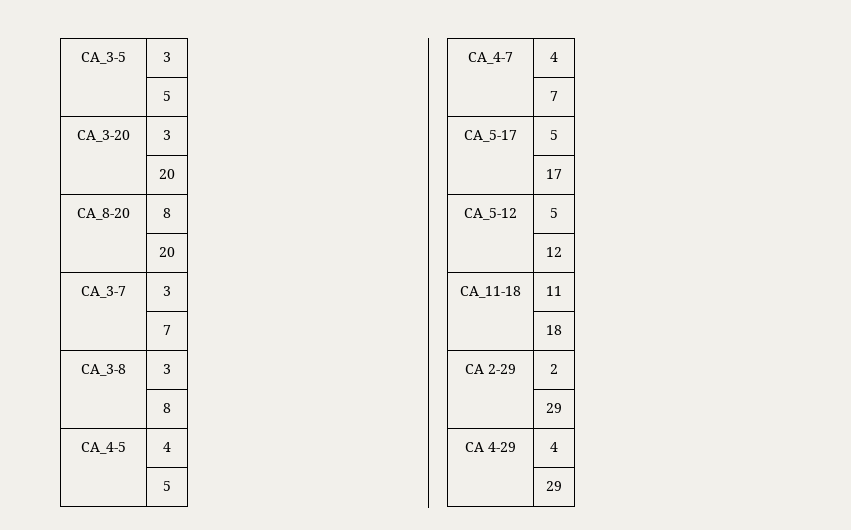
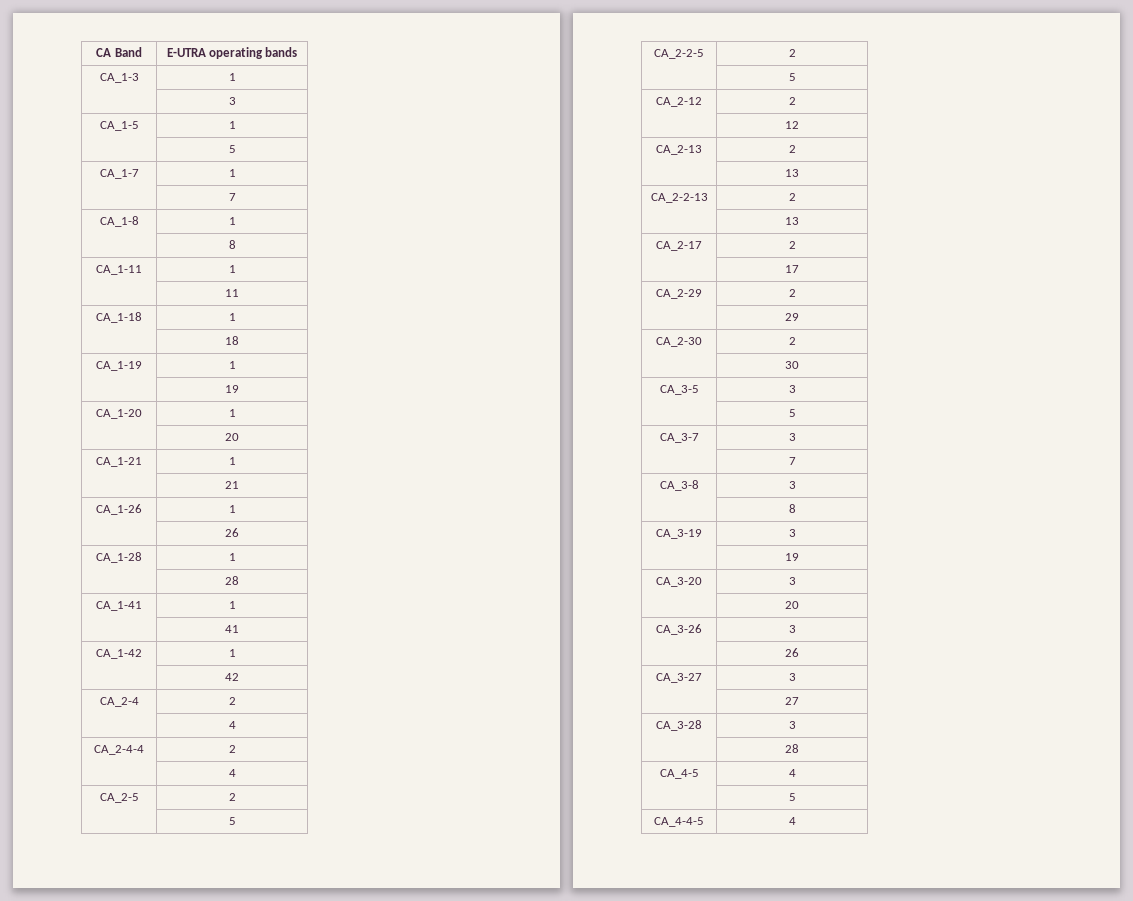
+ CA Band | E-UTRA operating bands
+ CA_1-3 | 1
+ | 3
+ CA_1-5 | 1
+ | 5
+ CA_1-7 | 1
+ | 7
+ CA_1-8 | 1
+ | 8
+ CA_1-11 | 1
+ | 11
+ CA_1-18 | 1
+ | 18
+ CA_1-19 | 1
+ | 19
+ CA_1-20 | 1
+ | 20
+ CA_1-21 | 1
+ | 21
+ CA_1-26 | 1
+ | 26
+ CA_1-28 | 1
+ | 28
+ CA_1-41 | 1
+ | 41
+ CA_1-42 | 1
+ | 42
+ CA_2-4 | 2
+ | 4
+ CA_2-4-4 | 2
+ | 4
+ CA_2-5 | 2
+ | 5
+ CA_2-2-5 | 2
+ | 5
+ CA_2-12 | 2
+ | 12
+ CA_2-13 | 2
+ | 13
+ CA_2-2-13 | 2
+ | 13
+ CA_2-17 | 2
+ | 17
+ CA_2-29 | 2
+ | 29
+ CA_2-30 | 2
+ | 30
  CA_3-5 | 3
  | 5
- CA_3-20 | 3
- | 20
- CA_8-20 | 8
- | 20
+ CA_3-19 | 3
+ | 19
+ CA_3-20 | 3
+ | 20
+ CA_3-26 | 3
+ | 26
+ CA_3-27 | 3
+ | 27
+ CA_3-28 | 3
+ | 28
- CA_4-7 | 4
- | 7
- CA_5-17 | 5
- | 17
- CA_5-12 | 5
- | 12
- CA_11-18 | 11
- | 18
- CA 2-29 | 2
- | 29
- CA 4-29 | 4
- | 29
+ CA_4-4-5 | 4

